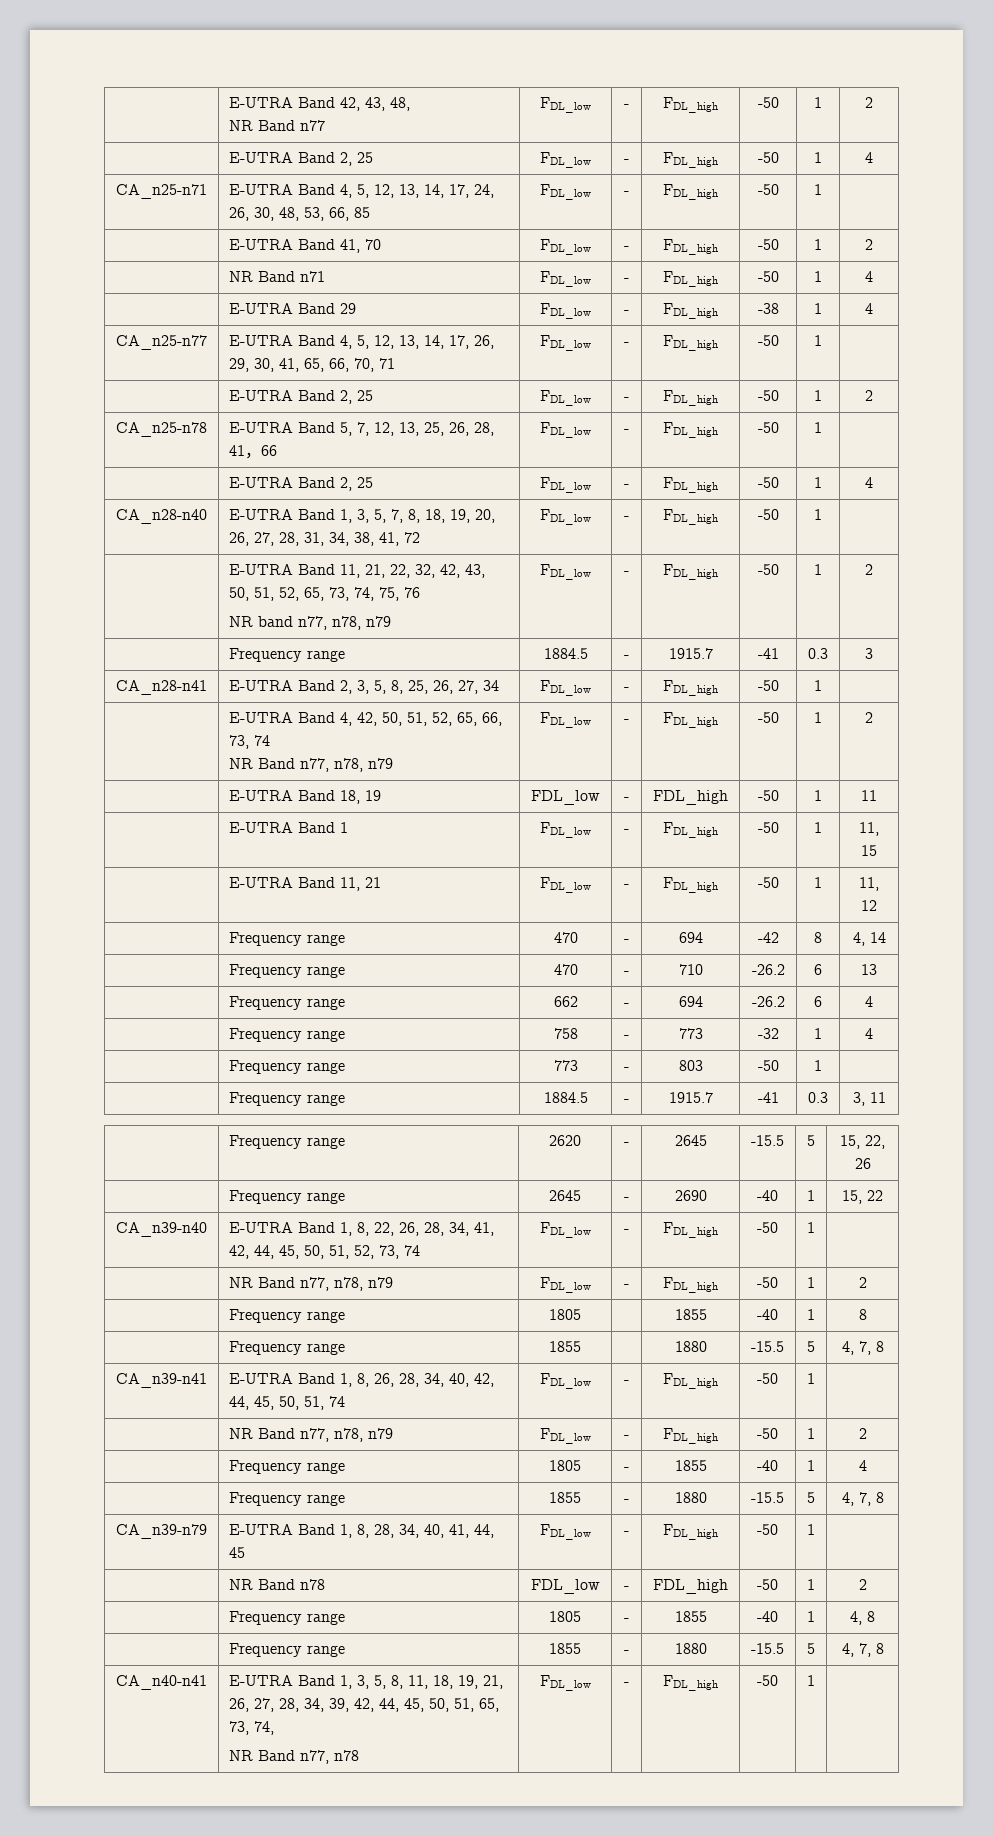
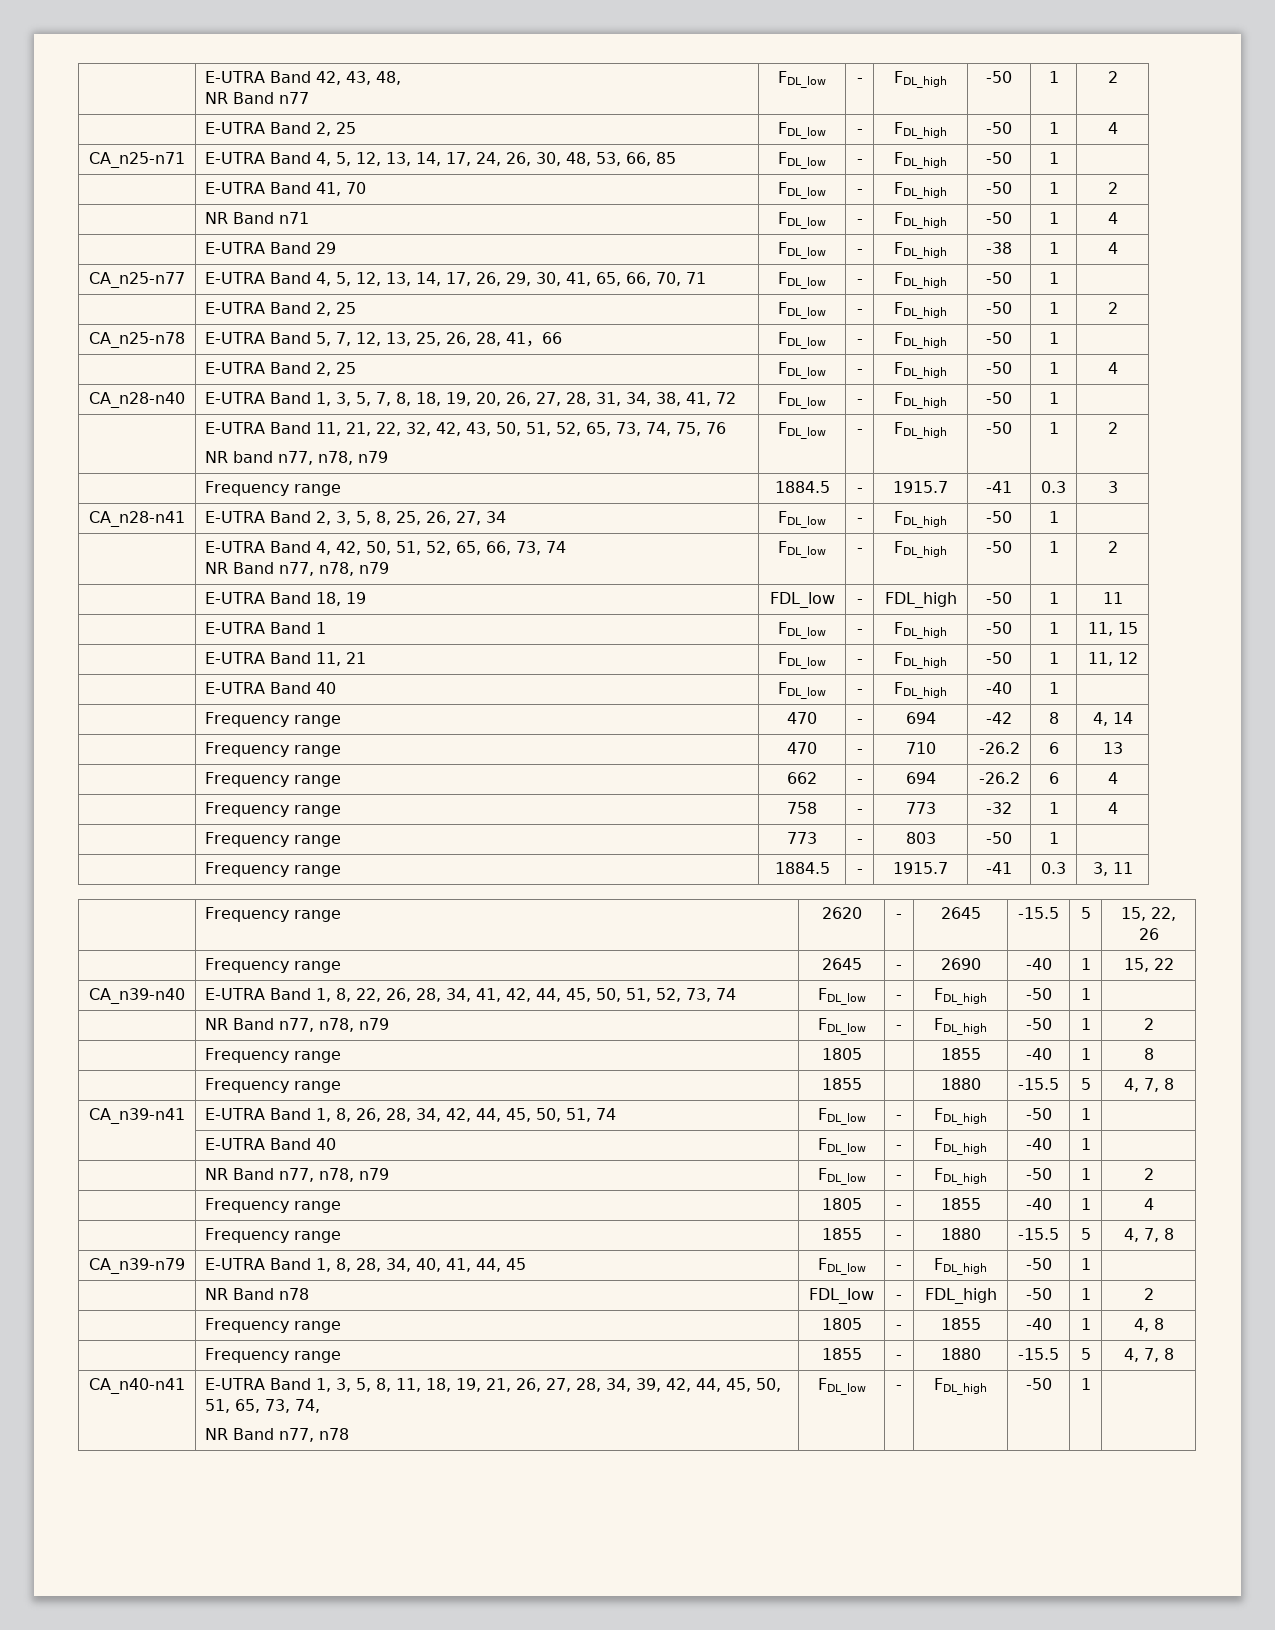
  | E-UTRA Band 11, 21 | FDL_low | - | FDL_high | -50 | 1 | 11, 12
+ | E-UTRA Band 40 | FDL_low | - | FDL_high | -40 | 1 |
- CA_n39-n41 | E-UTRA Band 1, 8, 26, 28, 34, 40, 42, 44, 45, 50, 51, 74 | FDL_low | - | FDL_high | -50 | 1 |
+ CA_n39-n41 | E-UTRA Band 1, 8, 26, 28, 34, 42, 44, 45, 50, 51, 74 | FDL_low | - | FDL_high | -50 | 1 |
+ | E-UTRA Band 40 | FDL_low | - | FDL_high | -40 | 1 |

